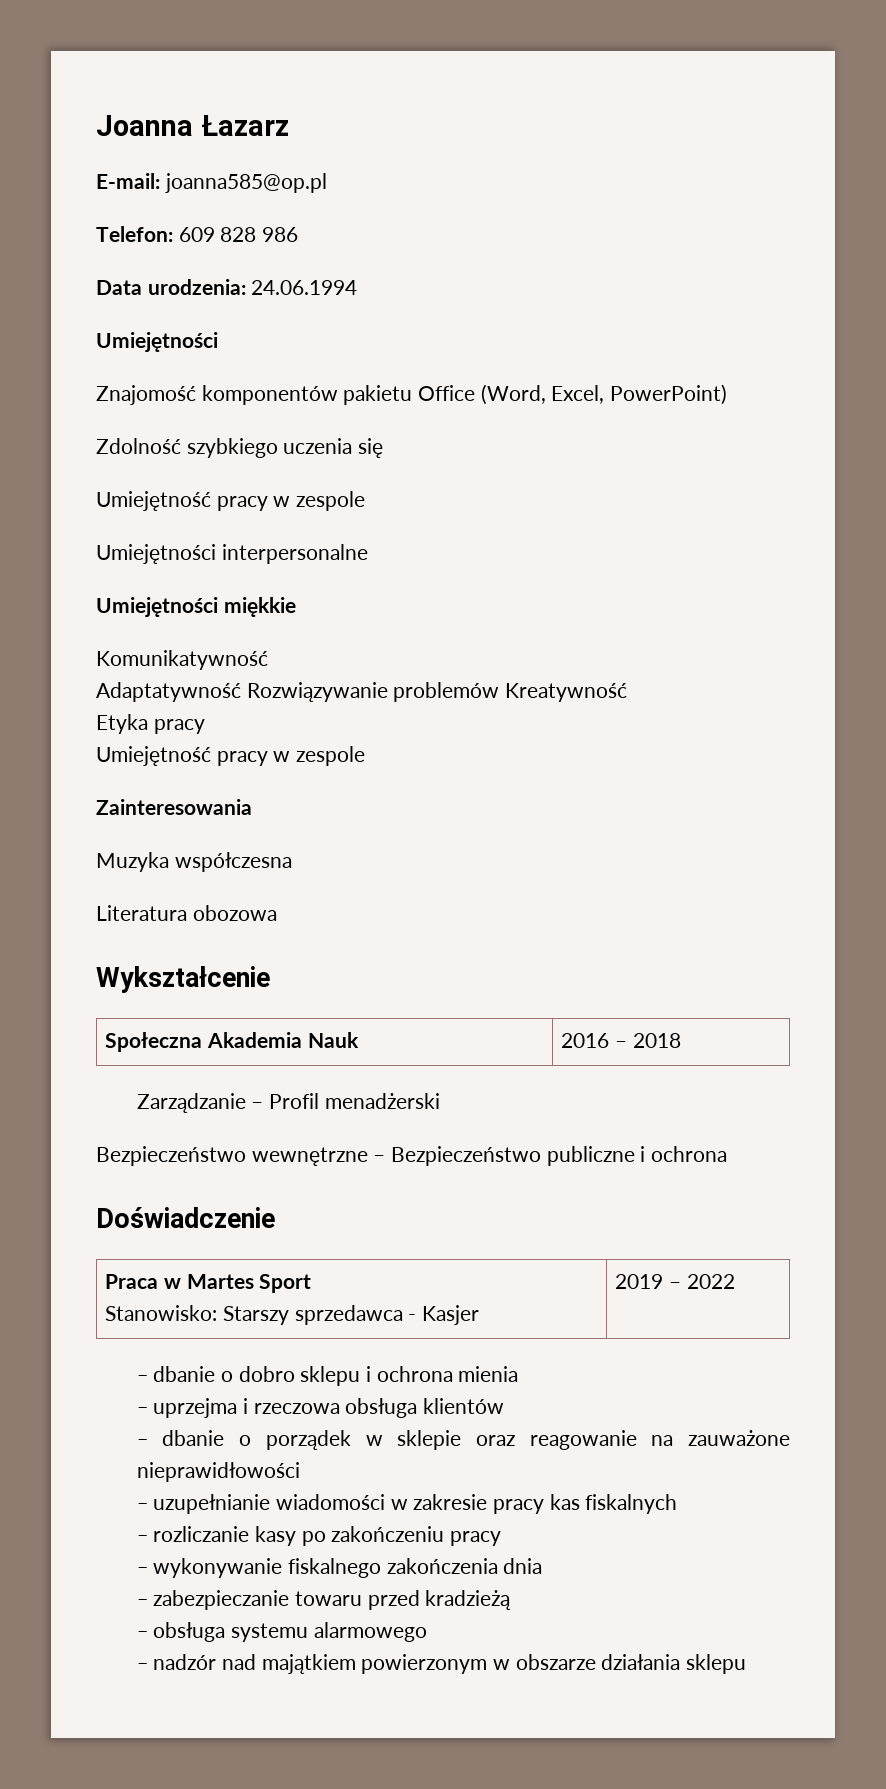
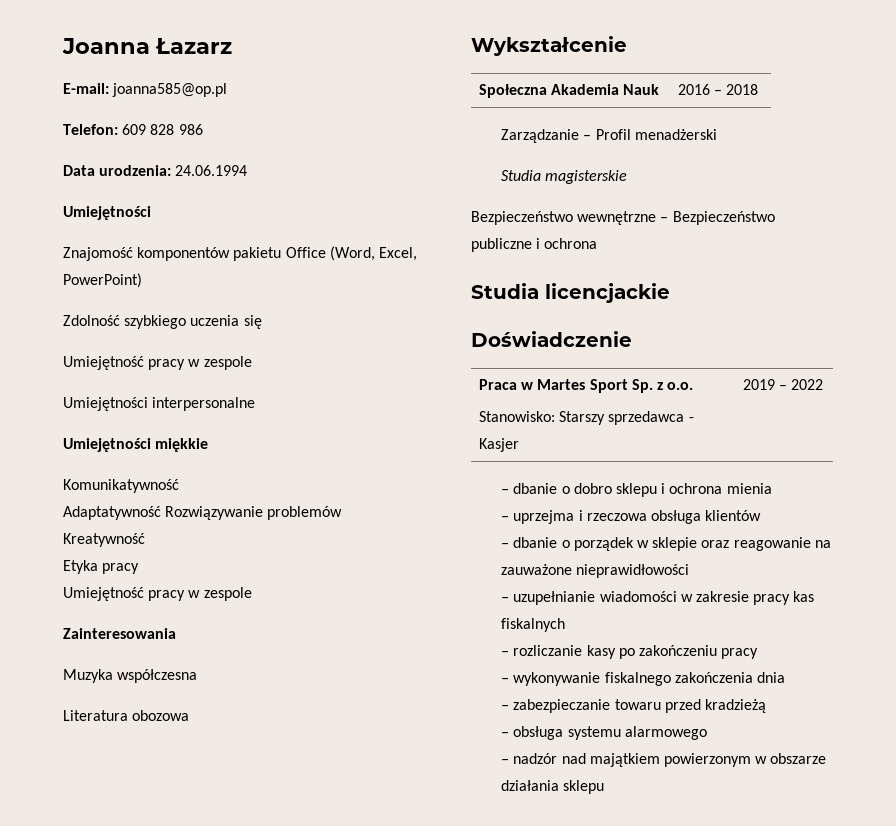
+ Studia magisterskie
+ Studia licencjackie
- Praca w Martes Sport
+ Praca w Martes Sport Sp. z o.o.

